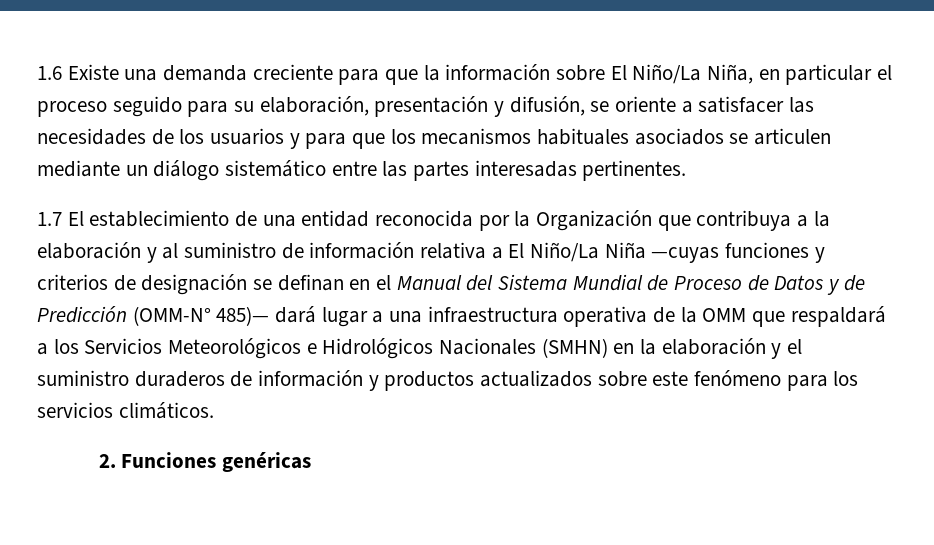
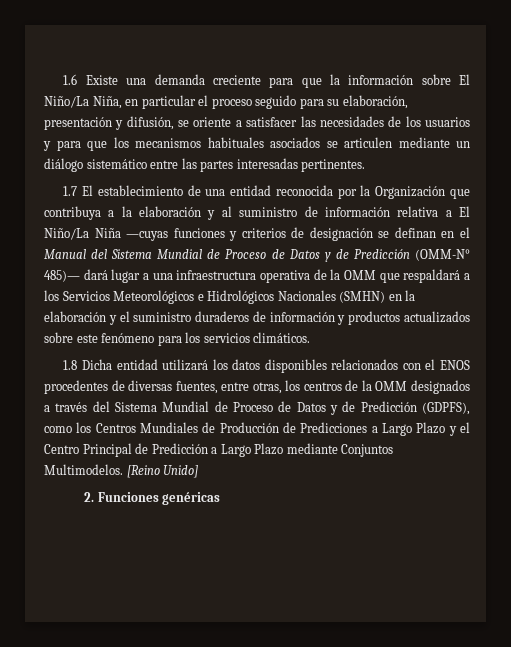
+ 1.8 Dicha entidad utilizará los datos disponibles relacionados con el ENOS procedentes de diversas fuentes, entre otras, los centros de la OMM designados a través del Sistema Mundial de Proceso de Datos y de Predicción (GDPFS), como los Centros Mundiales de Producción de Predicciones a Largo Plazo y el Centro Principal de Predicción a Largo Plazo mediante Conjuntos Multimodelos. [Reino Unido]

